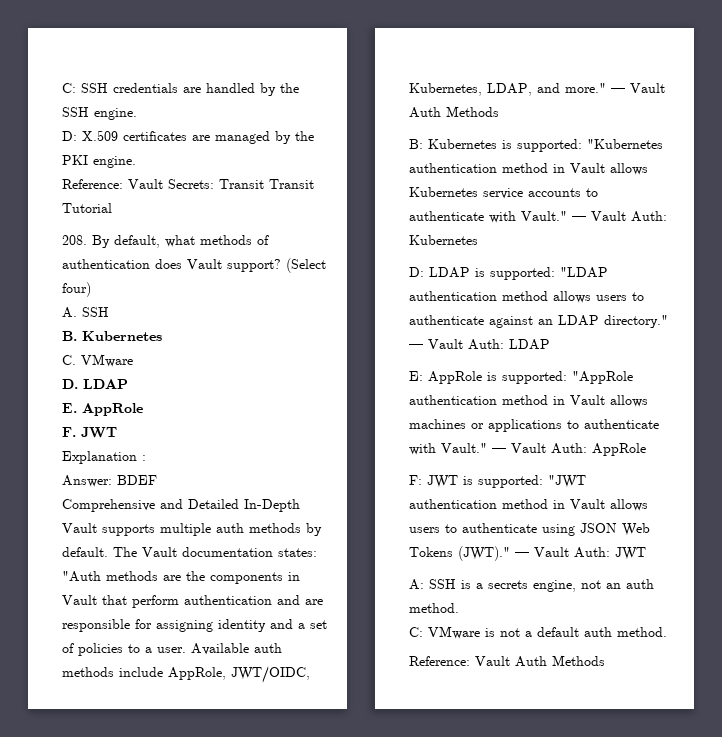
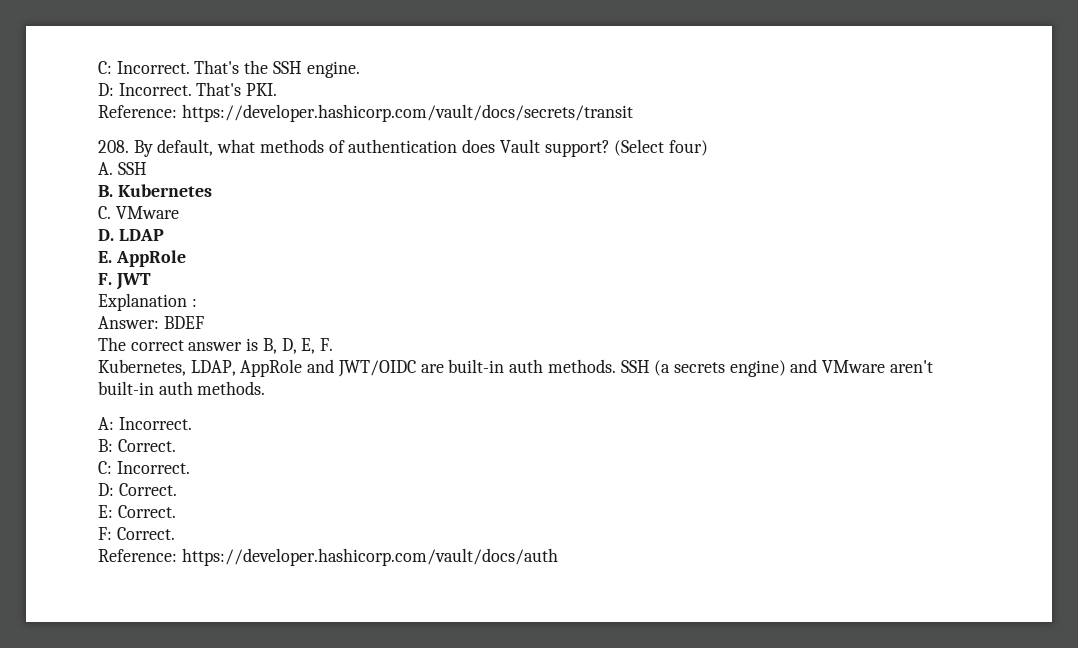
- C: SSH credentials are handled by the SSH engine.
+ C: Incorrect. That's the SSH engine.
- D: X.509 certificates are managed by the PKI engine.
- Reference: Vault Secrets: Transit Transit Tutorial
+ D: Incorrect. That's PKI.
+ Reference: https://developer.hashicorp.com/vault/docs/secrets/transit
- Comprehensive and Detailed In-Depth Vault supports multiple auth methods by default. The Vault documentation states: "Auth methods are the components in Vault that perform authentication and are responsible for assigning identity and a set of policies to a user. Available auth methods include AppRole, JWT/OIDC, Kubernetes, LDAP, and more." — Vault Auth Methods
- B: Kubernetes is supported: "Kubernetes authentication method in Vault allows Kubernetes service accounts to authenticate with Vault." — Vault Auth: Kubernetes
- D: LDAP is supported: "LDAP authentication method allows users to authenticate against an LDAP directory." — Vault Auth: LDAP
- E: AppRole is supported: "AppRole authentication method in Vault allows machines or applications to authenticate with Vault." — Vault Auth: AppRole
- F: JWT is supported: "JWT authentication method in Vault allows users to authenticate using JSON Web Tokens (JWT)." — Vault Auth: JWT
- A: SSH is a secrets engine, not an auth method.
- C: VMware is not a default auth method.
- Reference: Vault Auth Methods
+ The correct answer is B, D, E, F.
+ Kubernetes, LDAP, AppRole and JWT/OIDC are built-in auth methods. SSH (a secrets engine) and VMware aren't built-in auth methods.
+ A: Incorrect.
+ B: Correct.
+ C: Incorrect.
+ D: Correct.
+ E: Correct.
+ F: Correct.
+ Reference: https://developer.hashicorp.com/vault/docs/auth

